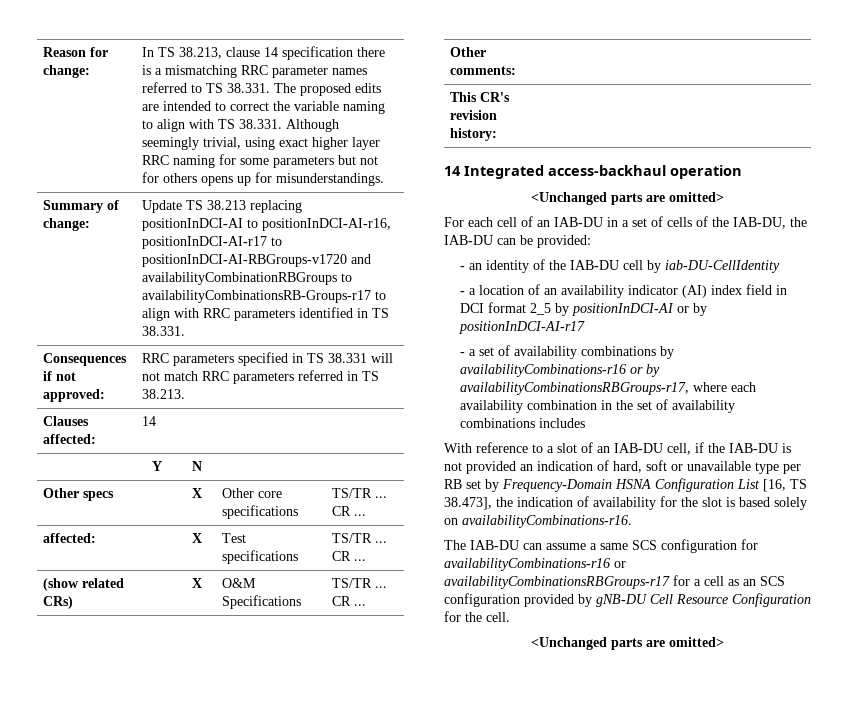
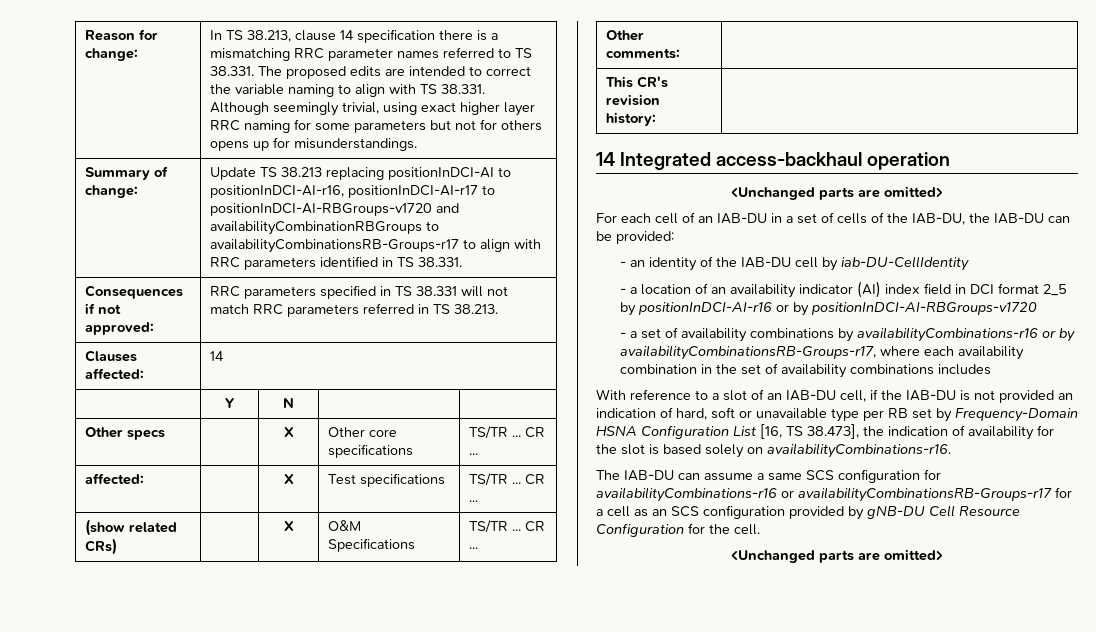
- - a location of an availability indicator (AI) index field in DCI format 2_5 by positionInDCI-AI or by positionInDCI-AI-r17
+ - a location of an availability indicator (AI) index field in DCI format 2_5 by positionInDCI-AI-r16 or by positionInDCI-AI-RBGroups-v1720
- - a set of availability combinations by availabilityCombinations-r16 or by availabilityCombinationsRBGroups-r17, where each availability combination in the set of availability combinations includes
+ - a set of availability combinations by availabilityCombinations-r16 or by availabilityCombinationsRB-Groups-r17, where each availability combination in the set of availability combinations includes
- The IAB-DU can assume a same SCS configuration for availabilityCombinations-r16 or availabilityCombinationsRBGroups-r17 for a cell as an SCS configuration provided by gNB-DU Cell Resource Configuration for the cell.
+ The IAB-DU can assume a same SCS configuration for availabilityCombinations-r16 or availabilityCombinationsRB-Groups-r17 for a cell as an SCS configuration provided by gNB-DU Cell Resource Configuration for the cell.

